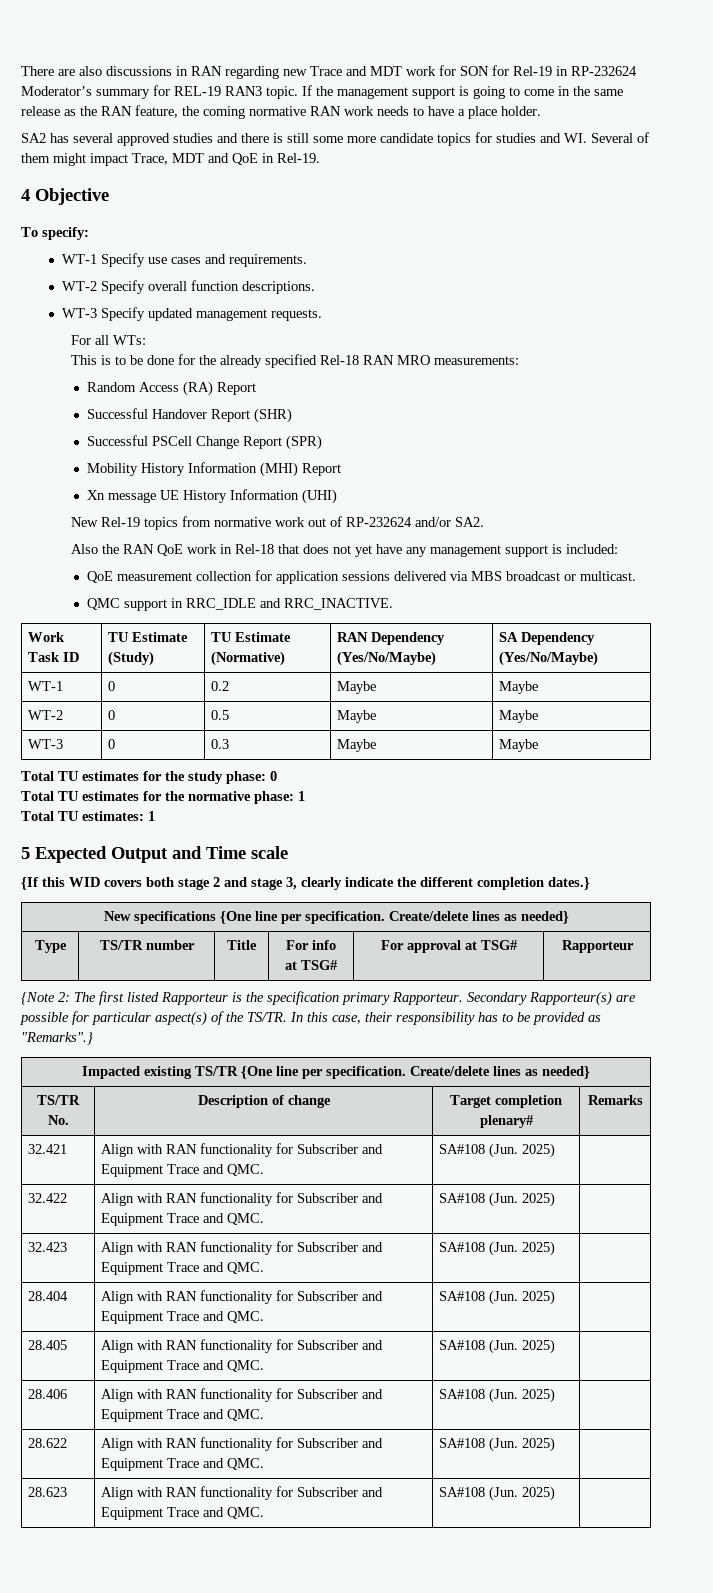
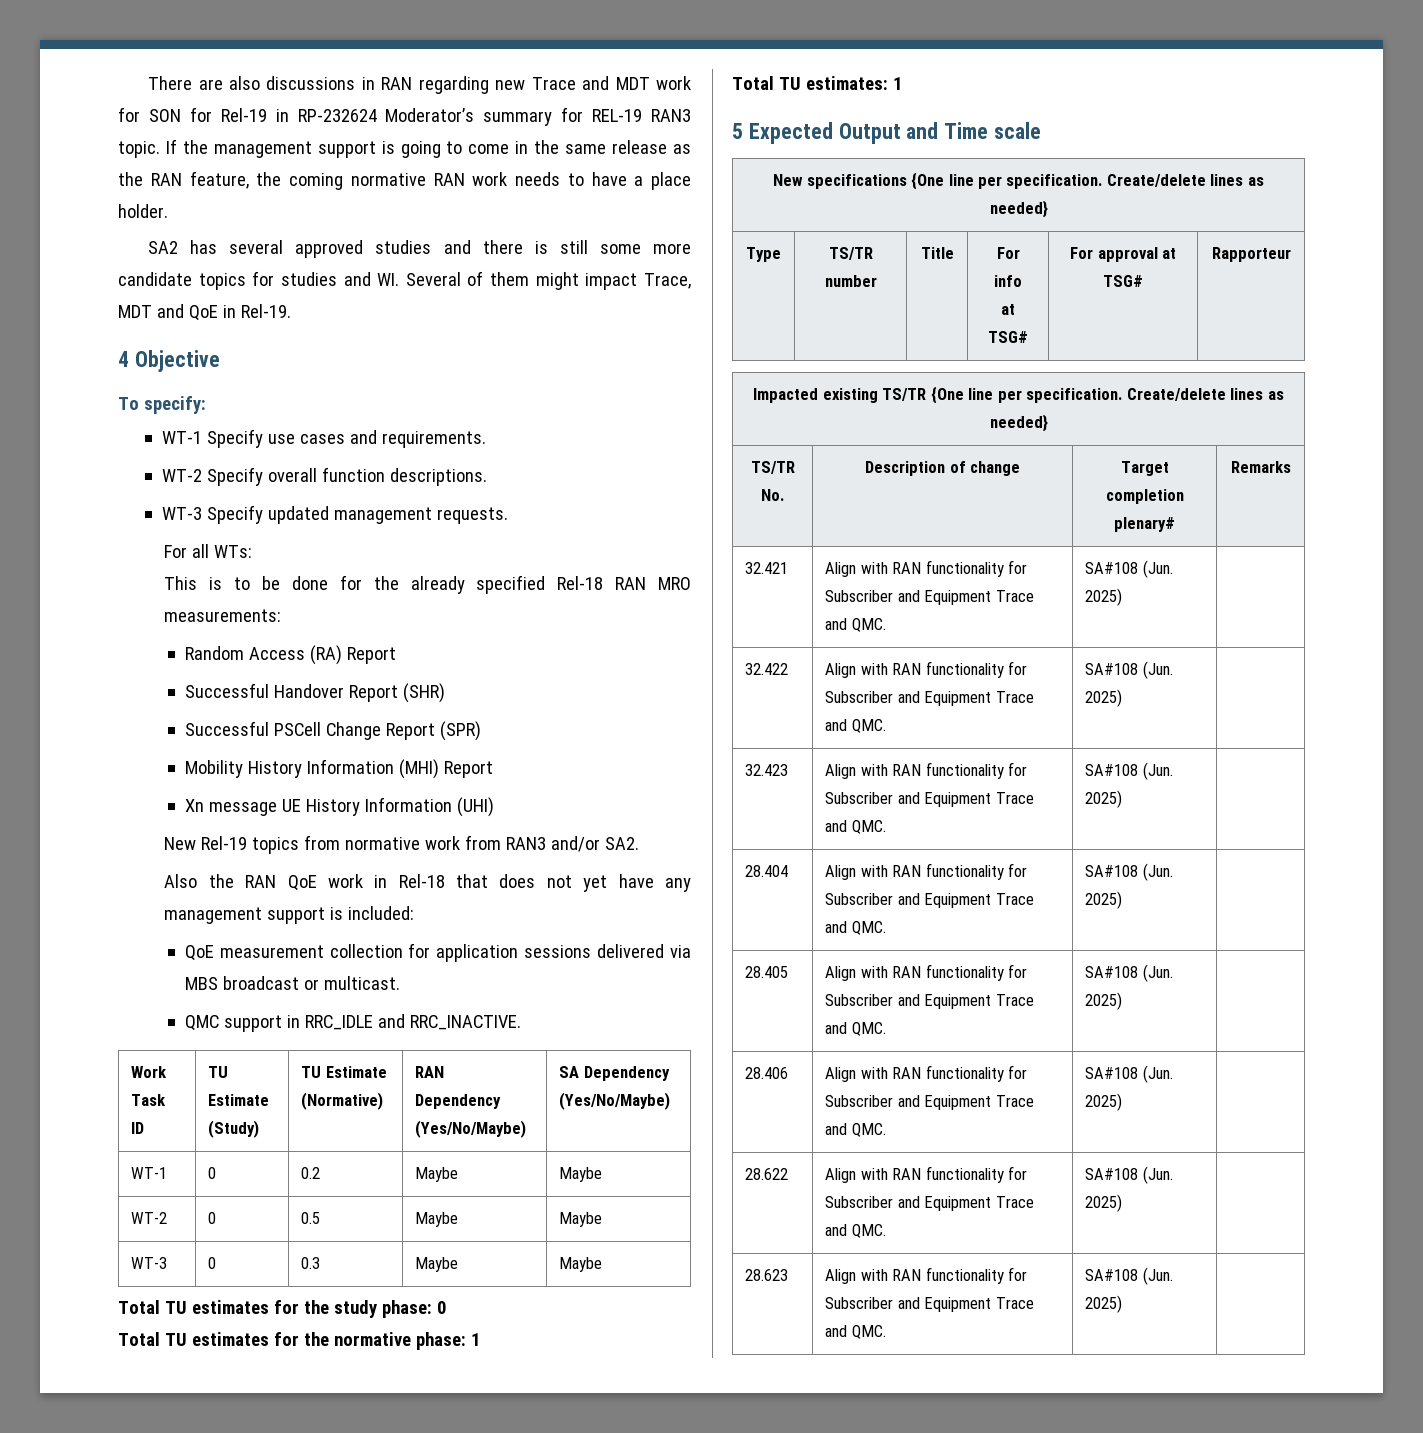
- New Rel-19 topics from normative work out of RP-232624 and/or SA2.
+ New Rel-19 topics from normative work from RAN3 and/or SA2.
- {If this WID covers both stage 2 and stage 3, clearly indicate the different completion dates.}
- {Note 2: The first listed Rapporteur is the specification primary Rapporteur. Secondary Rapporteur(s) are possible for particular aspect(s) of the TS/TR. In this case, their responsibility has to be provided as "Remarks".}

